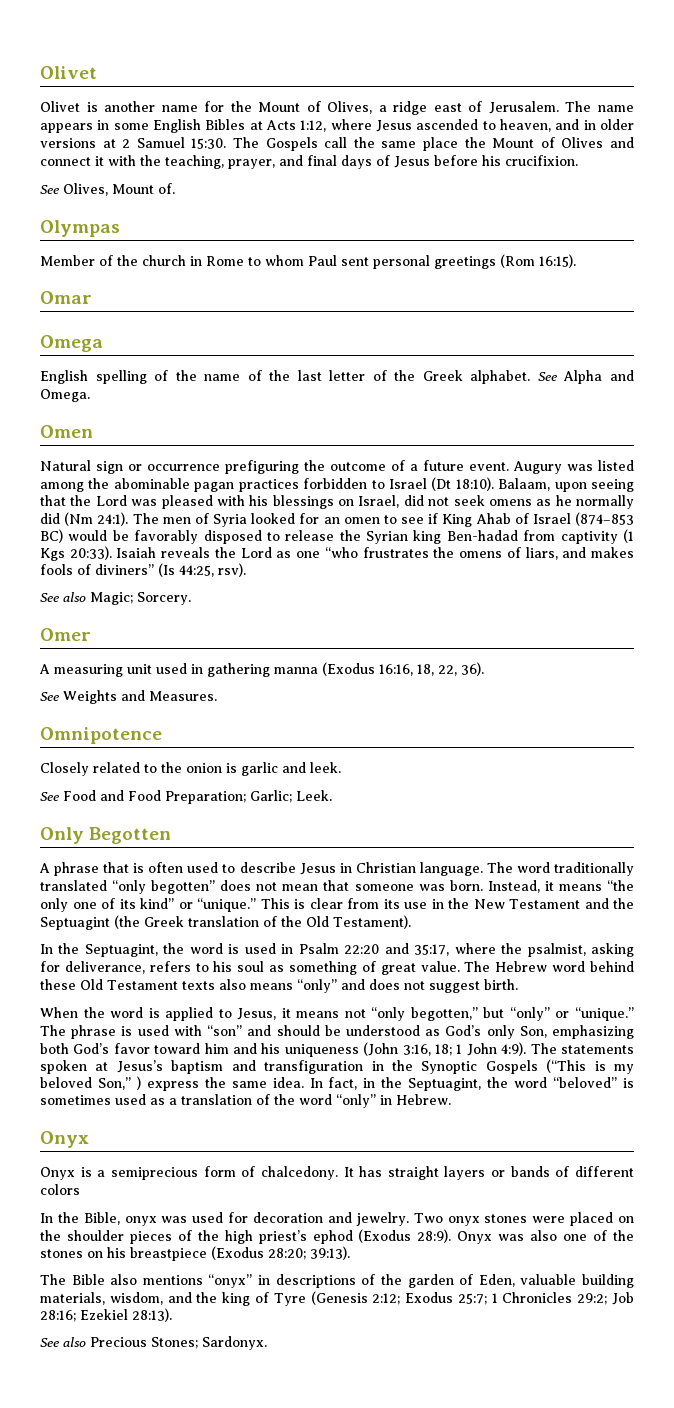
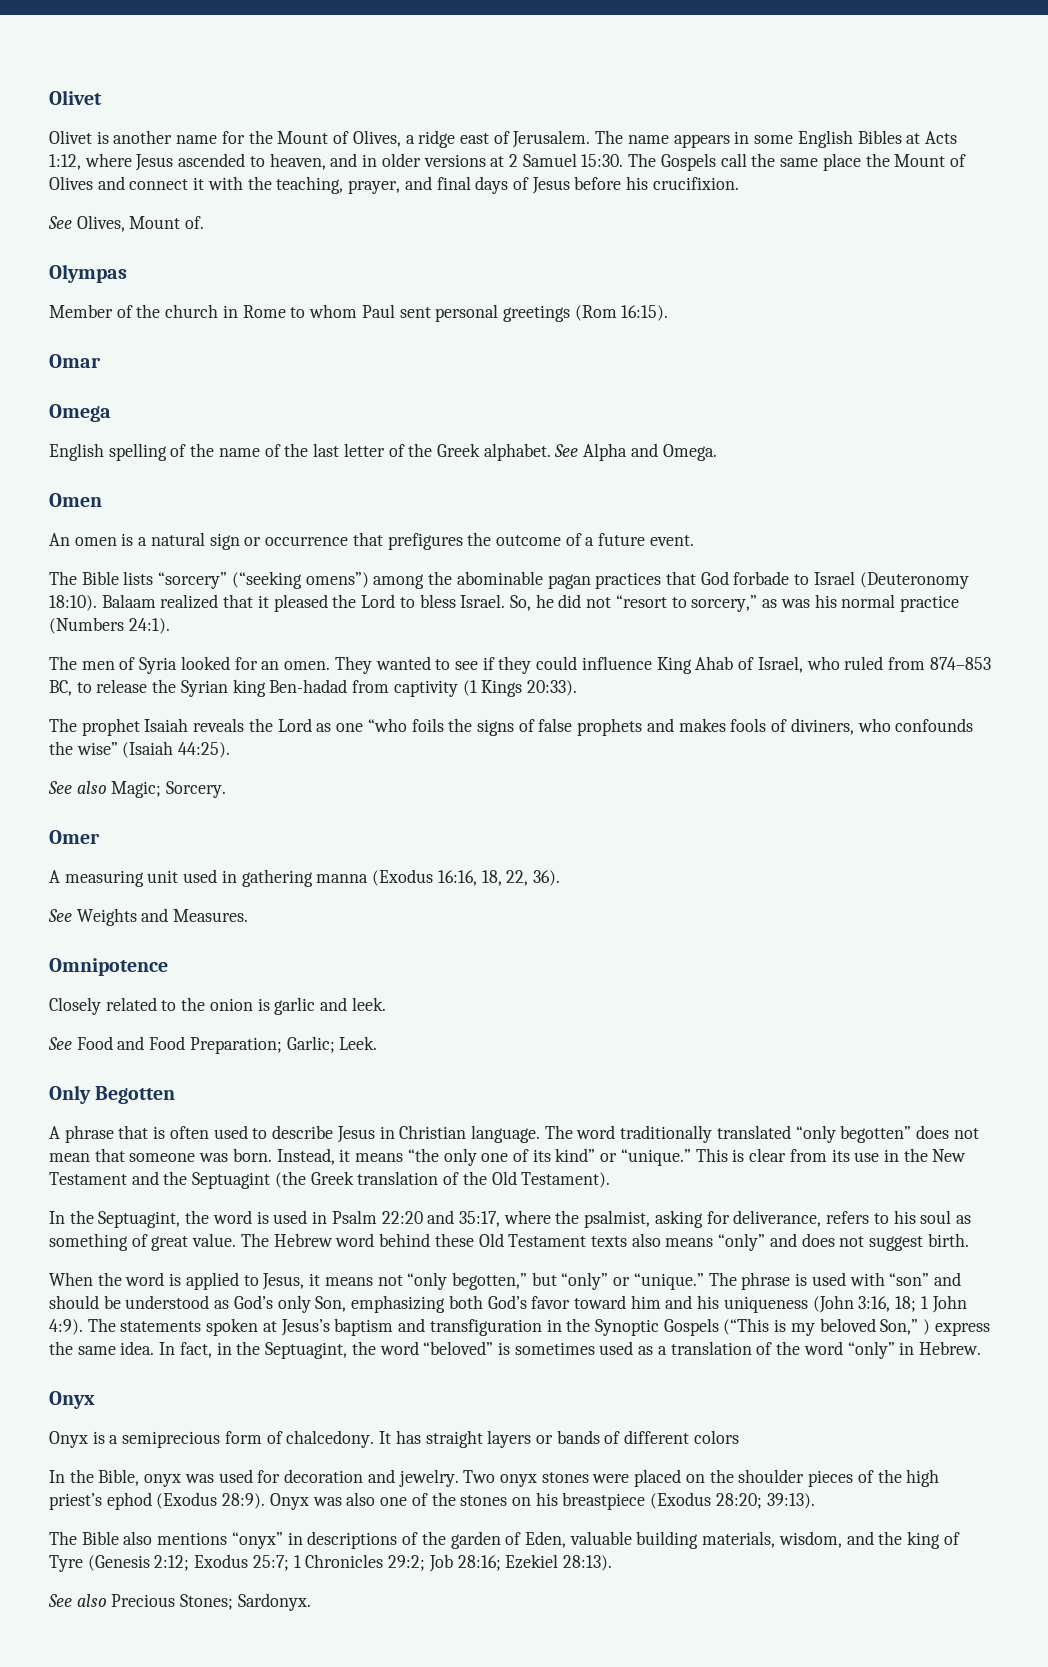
- Natural sign or occurrence prefiguring the outcome of a future event. Augury was listed among the abominable pagan practices forbidden to Israel (Dt 18:10). Balaam, upon seeing that the Lord was pleased with his blessings on Israel, did not seek omens as he normally did (Nm 24:1). The men of Syria looked for an omen to see if King Ahab of Israel (874–853 BC) would be favorably disposed to release the Syrian king Ben-hadad from captivity (1 Kgs 20:33). Isaiah reveals the Lord as one “who frustrates the omens of liars, and makes fools of diviners” (Is 44:25, rsv).
+ An omen is a natural sign or occurrence that prefigures the outcome of a future event.
+ The Bible lists “sorcery” (“seeking omens”) among the abominable pagan practices that God forbade to Israel (Deuteronomy 18:10). Balaam realized that it pleased the Lord to bless Israel. So, he did not “resort to sorcery,” as was his normal practice (Numbers 24:1).
+ The men of Syria looked for an omen. They wanted to see if they could influence King Ahab of Israel, who ruled from 874–853 BC, to release the Syrian king Ben-hadad from captivity (1 Kings 20:33).
+ The prophet Isaiah reveals the Lord as one “who foils the signs of false prophets and makes fools of diviners, who confounds the wise” (Isaiah 44:25).

